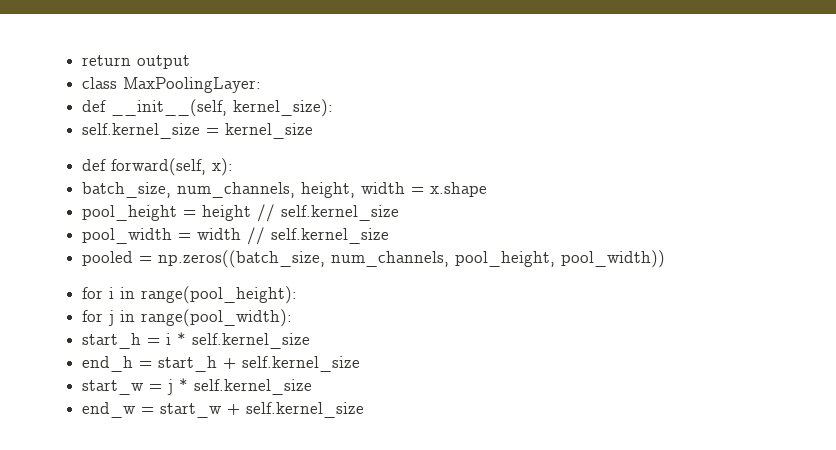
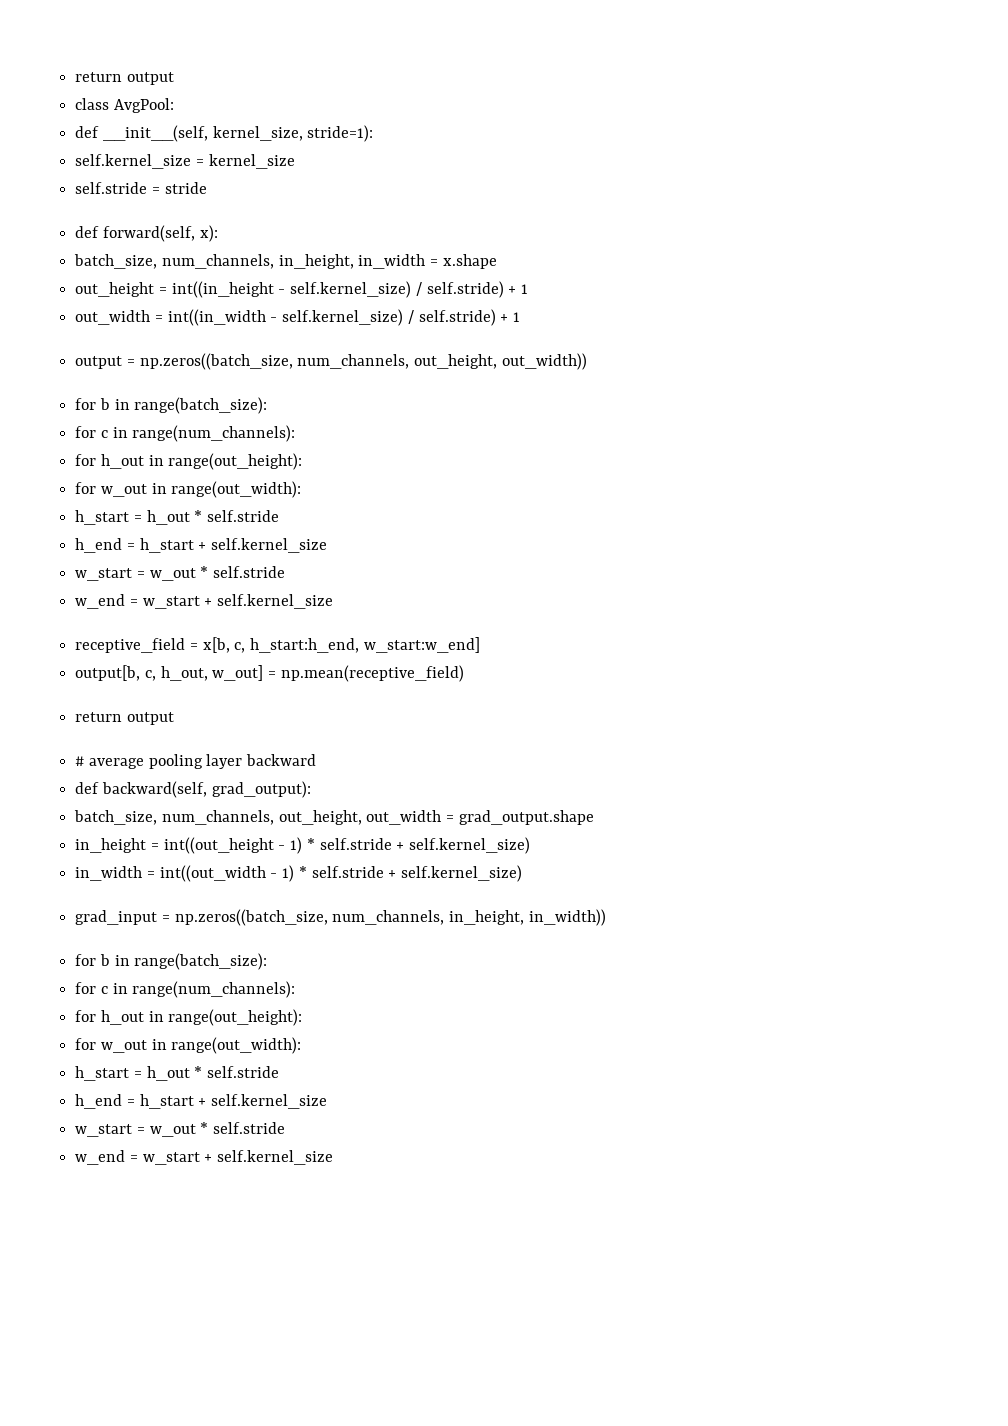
- class MaxPoolingLayer:
+ class AvgPool:
- def __init__(self, kernel_size):
+ def __init__(self, kernel_size, stride=1):
+ self.stride = stride
- batch_size, num_channels, height, width = x.shape
+ batch_size, num_channels, in_height, in_width = x.shape
- pool_height = height // self.kernel_size
- pool_width = width // self.kernel_size
- pooled = np.zeros((batch_size, num_channels, pool_height, pool_width))
- for i in range(pool_height):
- for j in range(pool_width):
- start_h = i * self.kernel_size
- end_h = start_h + self.kernel_size
- start_w = j * self.kernel_size
- end_w = start_w + self.kernel_size
+ out_height = int((in_height - self.kernel_size) / self.stride) + 1
+ out_width = int((in_width - self.kernel_size) / self.stride) + 1
+ output = np.zeros((batch_size, num_channels, out_height, out_width))
+ for b in range(batch_size):
+ for c in range(num_channels):
+ for h_out in range(out_height):
+ for w_out in range(out_width):
+ h_start = h_out * self.stride
+ h_end = h_start + self.kernel_size
+ w_start = w_out * self.stride
+ w_end = w_start + self.kernel_size
+ receptive_field = x[b, c, h_start:h_end, w_start:w_end]
+ output[b, c, h_out, w_out] = np.mean(receptive_field)
+ return output
+ # average pooling layer backward
+ def backward(self, grad_output):
+ batch_size, num_channels, out_height, out_width = grad_output.shape
+ in_height = int((out_height - 1) * self.stride + self.kernel_size)
+ in_width = int((out_width - 1) * self.stride + self.kernel_size)
+ grad_input = np.zeros((batch_size, num_channels, in_height, in_width))
+ for b in range(batch_size):
+ for c in range(num_channels):
+ for h_out in range(out_height):
+ for w_out in range(out_width):
+ h_start = h_out * self.stride
+ h_end = h_start + self.kernel_size
+ w_start = w_out * self.stride
+ w_end = w_start + self.kernel_size

